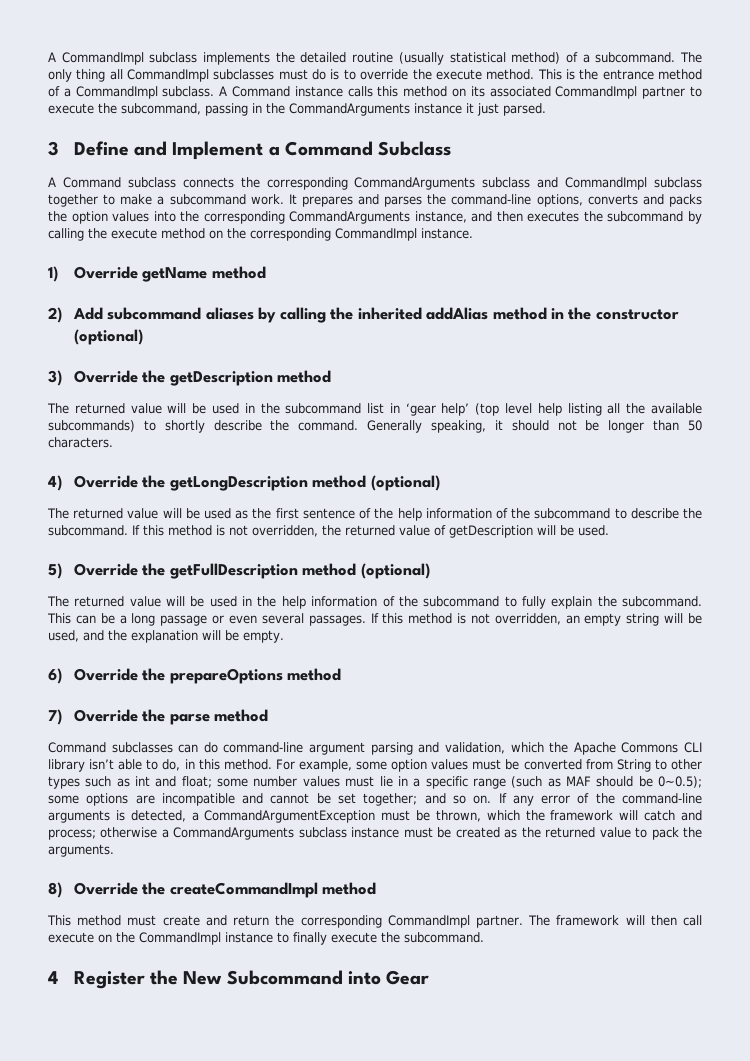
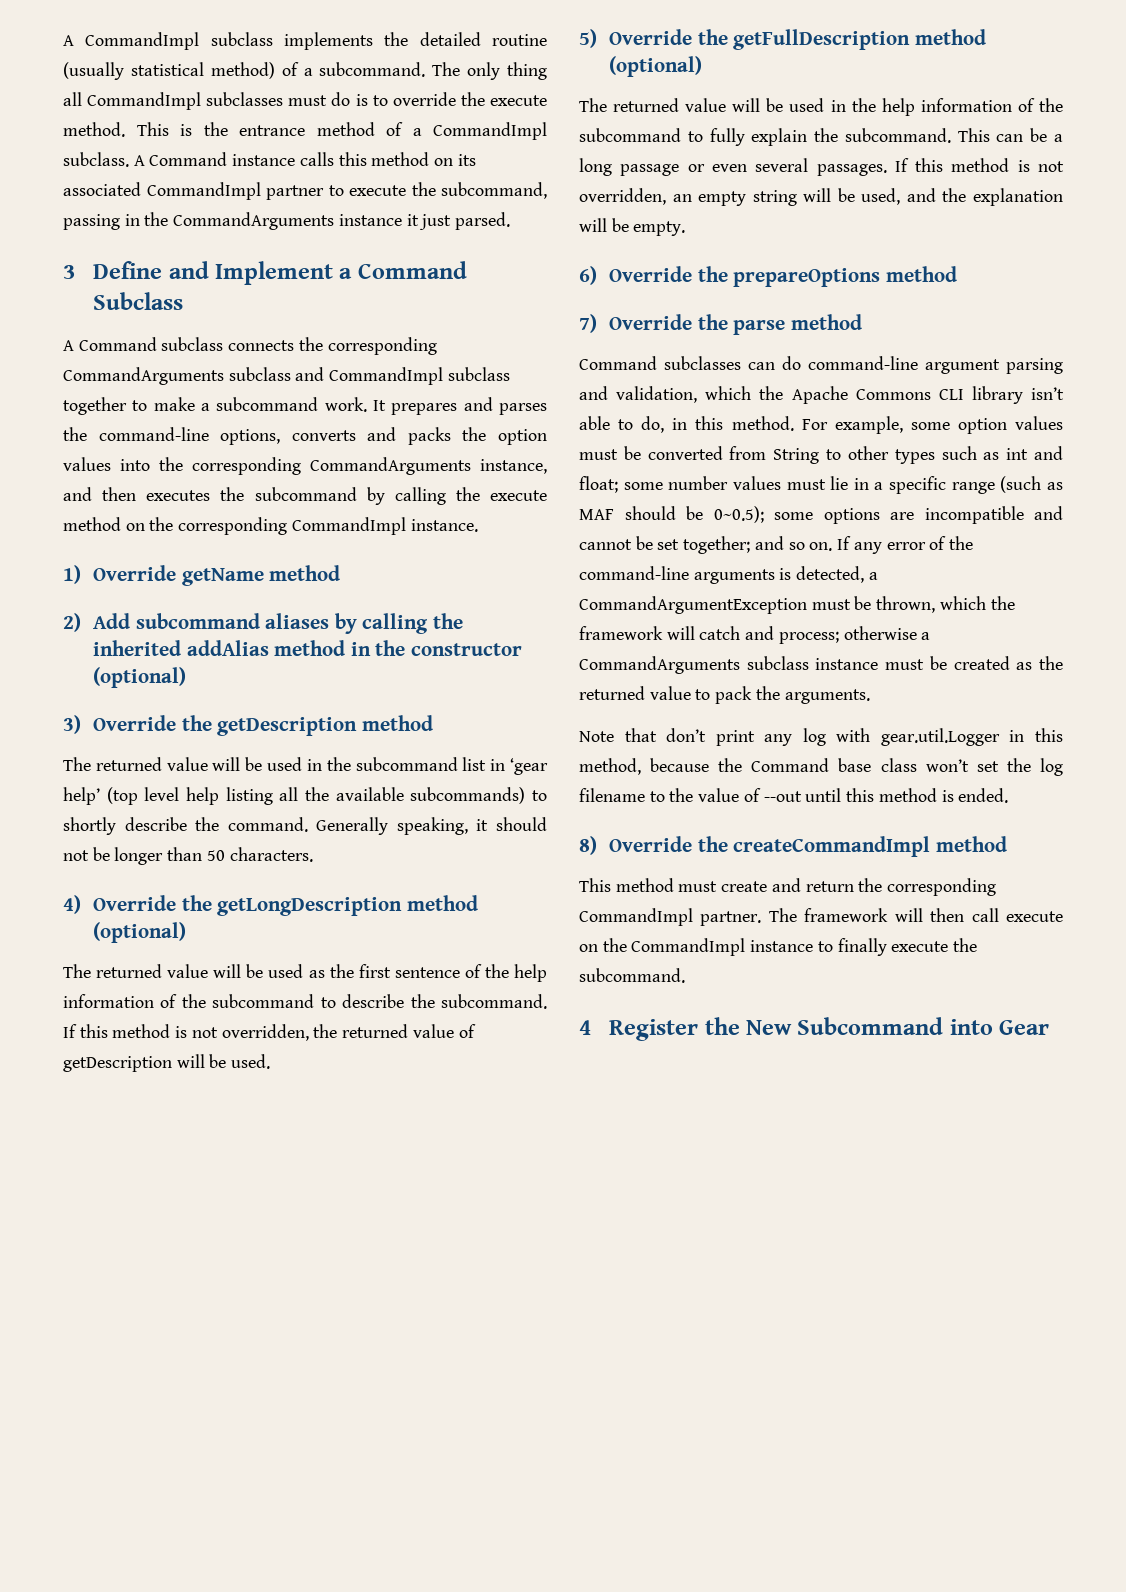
+ Note that don’t print any log with gear.util.Logger in this method, because the Command base class won’t set the log filename to the value of --out until this method is ended.

